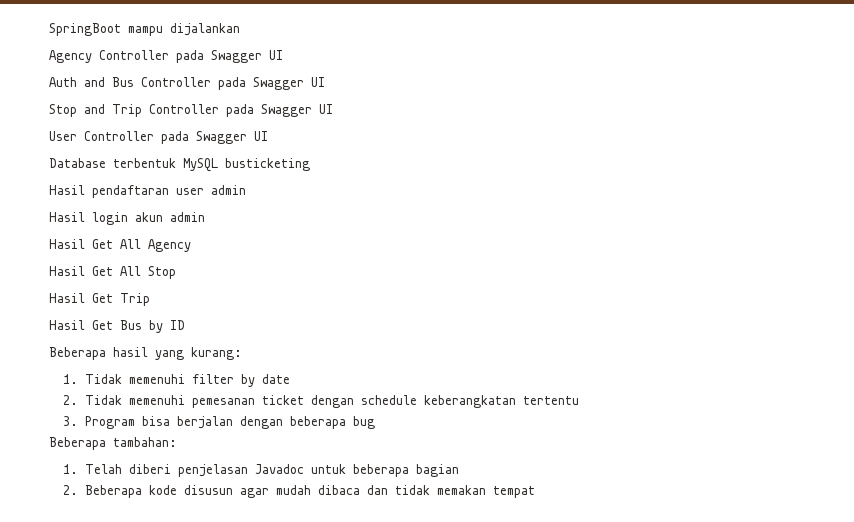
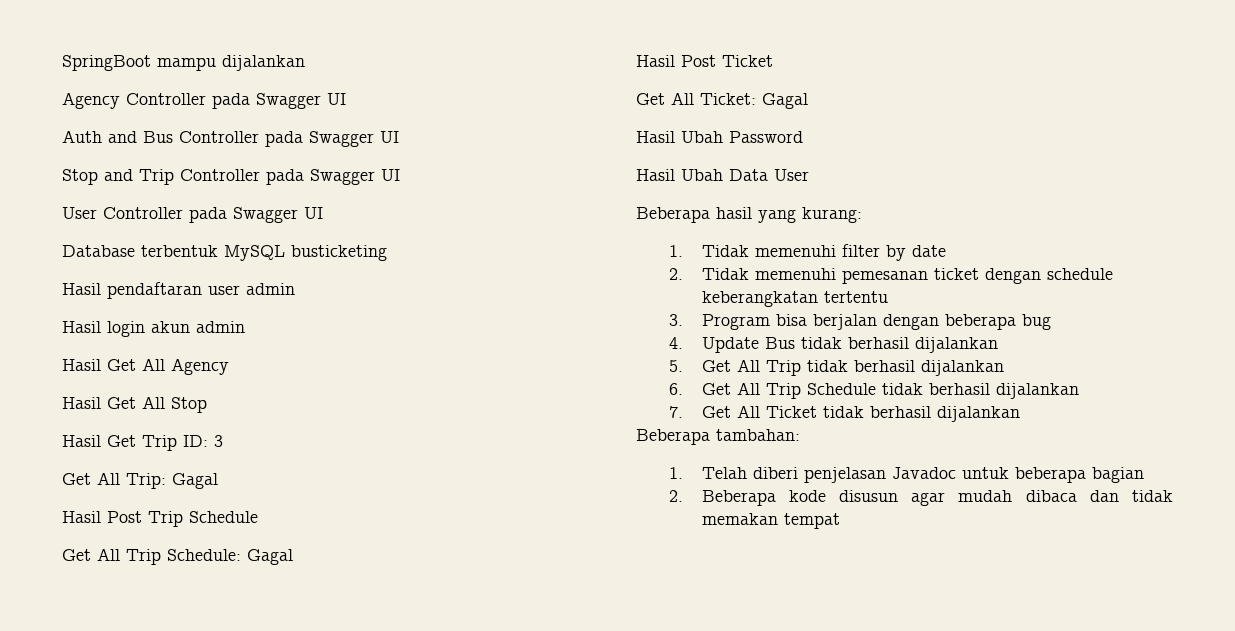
- Hasil Get Trip
- Hasil Get Bus by ID
+ Hasil Get Trip ID: 3
+ Get All Trip: Gagal
+ Hasil Post Trip Schedule
+ Get All Trip Schedule: Gagal
+ Hasil Post Ticket
+ Get All Ticket: Gagal
+ Hasil Ubah Password
+ Hasil Ubah Data User
+ 4. Update Bus tidak berhasil dijalankan
+ 5. Get All Trip tidak berhasil dijalankan
+ 6. Get All Trip Schedule tidak berhasil dijalankan
+ 7. Get All Ticket tidak berhasil dijalankan

